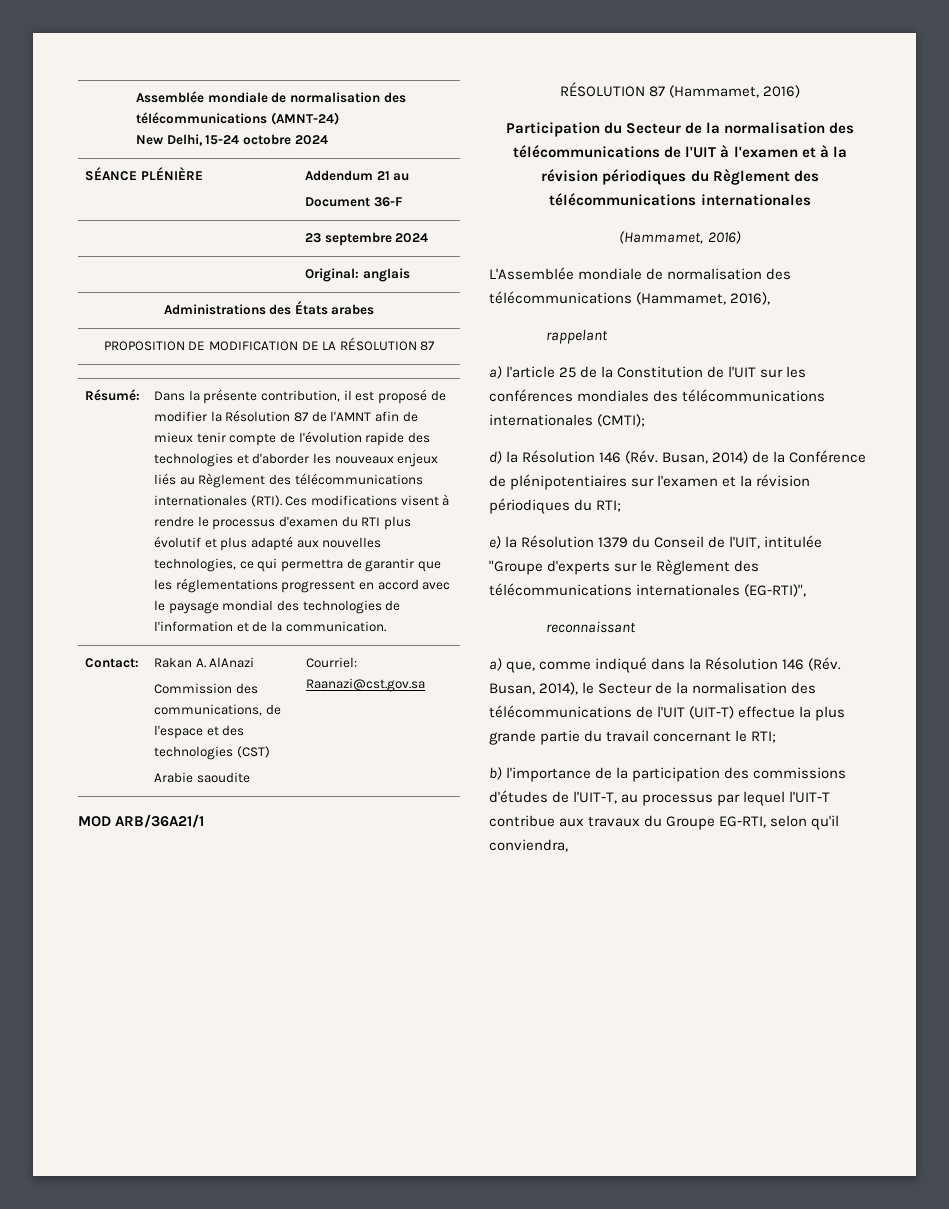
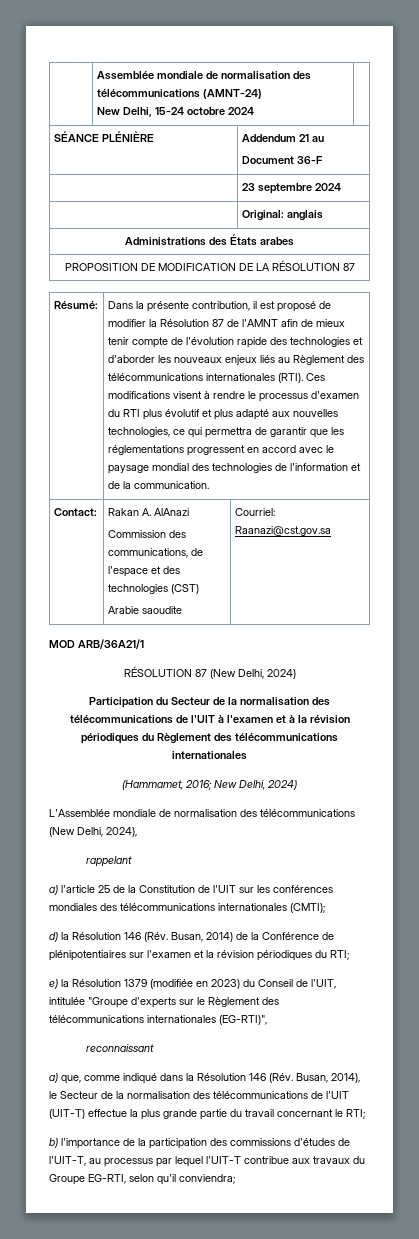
- RÉSOLUTION 87 (Hammamet, 2016)
+ RÉSOLUTION 87 (New Delhi, 2024)
  Participation du Secteur de la normalisation des télécommunications de l'UIT à l'examen et à la révision périodiques du Règlement des télécommunications internationales
- (Hammamet, 2016)
+ (Hammamet, 2016; New Delhi, 2024)
- L'Assemblée mondiale de normalisation des télécommunications (Hammamet, 2016),
+ L'Assemblée mondiale de normalisation des télécommunications (New Delhi, 2024),
- e) la Résolution 1379 du Conseil de l'UIT, intitulée "Groupe d'experts sur le Règlement des télécommunications internationales (EG-RTI)",
+ e) la Résolution 1379 (modifiée en 2023) du Conseil de l'UIT, intitulée "Groupe d'experts sur le Règlement des télécommunications internationales (EG-RTI)",
- b) l'importance de la participation des commissions d'études de l'UIT-T, au processus par lequel l'UIT-T contribue aux travaux du Groupe EG-RTI, selon qu'il conviendra,
+ b) l'importance de la participation des commissions d'études de l'UIT-T, au processus par lequel l'UIT-T contribue aux travaux du Groupe EG-RTI, selon qu'il conviendra;

